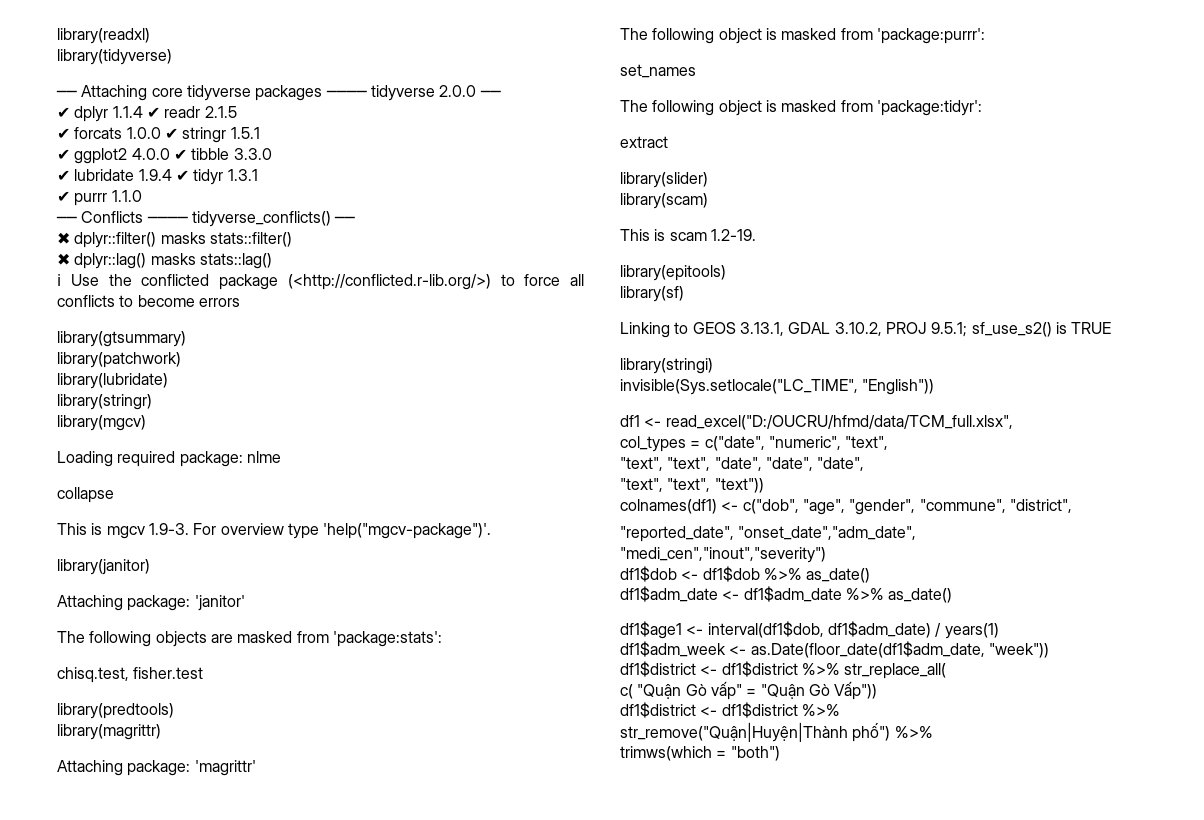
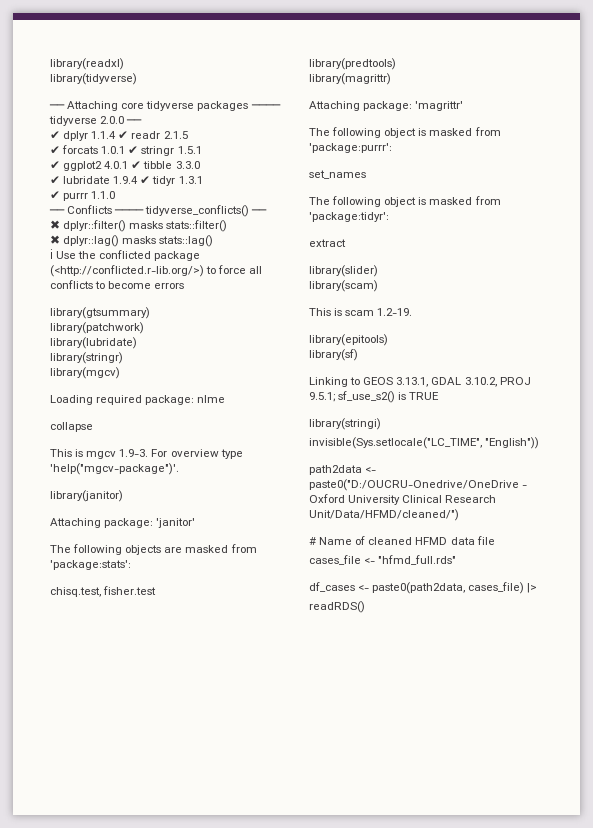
- ✔ forcats 1.0.0 ✔ stringr 1.5.1
+ ✔ forcats 1.0.1 ✔ stringr 1.5.1
- ✔ ggplot2 4.0.0 ✔ tibble 3.3.0
+ ✔ ggplot2 4.0.1 ✔ tibble 3.3.0
- df1 <- read_excel("D:/OUCRU/hfmd/data/TCM_full.xlsx",
- col_types = c("date", "numeric", "text",
- "text", "text", "date", "date", "date",
- "text", "text", "text"))
- colnames(df1) <- c("dob", "age", "gender", "commune", "district",
- "reported_date", "onset_date","adm_date",
- "medi_cen","inout","severity")
- df1$dob <- df1$dob %>% as_date()
- df1$adm_date <- df1$adm_date %>% as_date()
- df1$age1 <- interval(df1$dob, df1$adm_date) / years(1)
- df1$adm_week <- as.Date(floor_date(df1$adm_date, "week"))
- df1$district <- df1$district %>% str_replace_all(
- c( "Quận Gò vấp" = "Quận Gò Vấp"))
- df1$district <- df1$district %>%
- str_remove("Quận|Huyện|Thành phố") %>%
- trimws(which = "both")
+ path2data <- paste0("D:/OUCRU-Onedrive/OneDrive - Oxford University Clinical Research Unit/Data/HFMD/cleaned/")
+ # Name of cleaned HFMD data file
+ cases_file <- "hfmd_full.rds"
+ df_cases <- paste0(path2data, cases_file) |>
+ readRDS()

